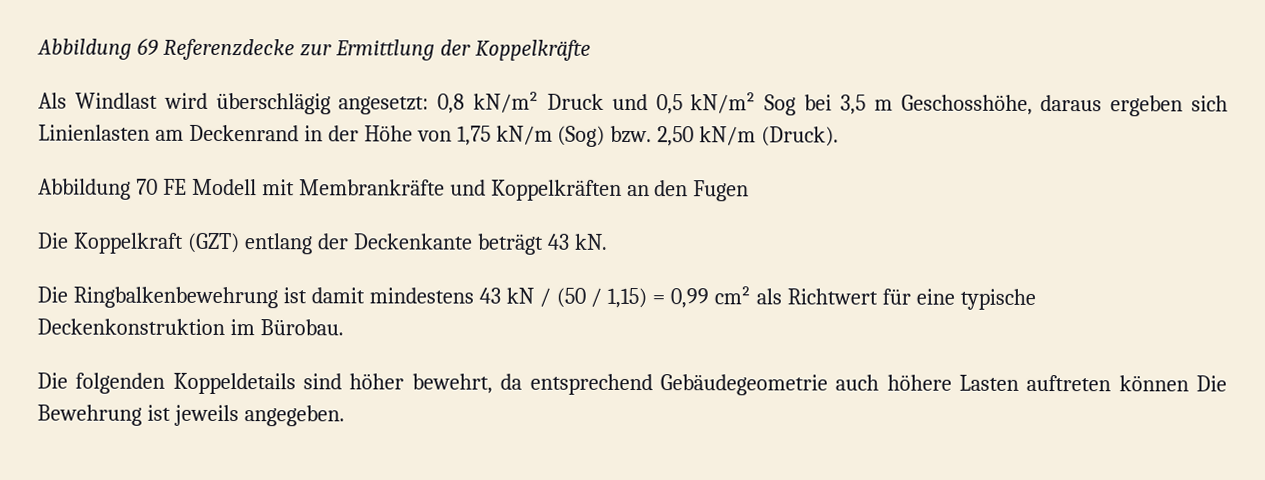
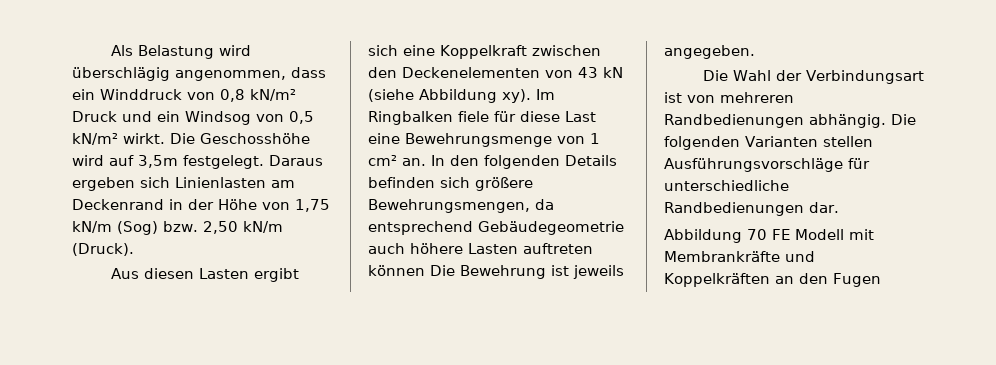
- Abbildung 69 Referenzdecke zur Ermittlung der Koppelkräfte
- Als Windlast wird überschlägig angesetzt: 0,8 kN/m² Druck und 0,5 kN/m² Sog bei 3,5 m Geschosshöhe, daraus ergeben sich Linienlasten am Deckenrand in der Höhe von 1,75 kN/m (Sog) bzw. 2,50 kN/m (Druck).
+ Als Belastung wird überschlägig angenommen, dass ein Winddruck von 0,8 kN/m² Druck und ein Windsog von 0,5 kN/m² wirkt. Die Geschosshöhe wird auf 3,5m festgelegt. Daraus ergeben sich Linienlasten am Deckenrand in der Höhe von 1,75 kN/m (Sog) bzw. 2,50 kN/m (Druck).
- Abbildung 70 FE Modell mit Membrankräfte und Koppelkräften an den Fugen
- Die Koppelkraft (GZT) entlang der Deckenkante beträgt 43 kN.
- Die Ringbalkenbewehrung ist damit mindestens 43 kN / (50 / 1,15) = 0,99 cm² als Richtwert für eine typische Deckenkonstruktion im Bürobau.
- Die folgenden Koppeldetails sind höher bewehrt, da entsprechend Gebäudegeometrie auch höhere Lasten auftreten können Die Bewehrung ist jeweils angegeben.
+ Aus diesen Lasten ergibt sich eine Koppelkraft zwischen den Deckenelementen von 43 kN (siehe Abbildung xy). Im Ringbalken fiele für diese Last eine Bewehrungsmenge von 1 cm² an. In den folgenden Details befinden sich größere Bewehrungsmengen, da entsprechend Gebäudegeometrie auch höhere Lasten auftreten können Die Bewehrung ist jeweils angegeben.
+ Die Wahl der Verbindungsart ist von mehreren Randbedienungen abhängig. Die folgenden Varianten stellen Ausführungsvorschläge für unterschiedliche Randbedienungen dar.
+ Abbildung 70 FE Modell mit Membrankräfte und Koppelkräften an den Fugen

